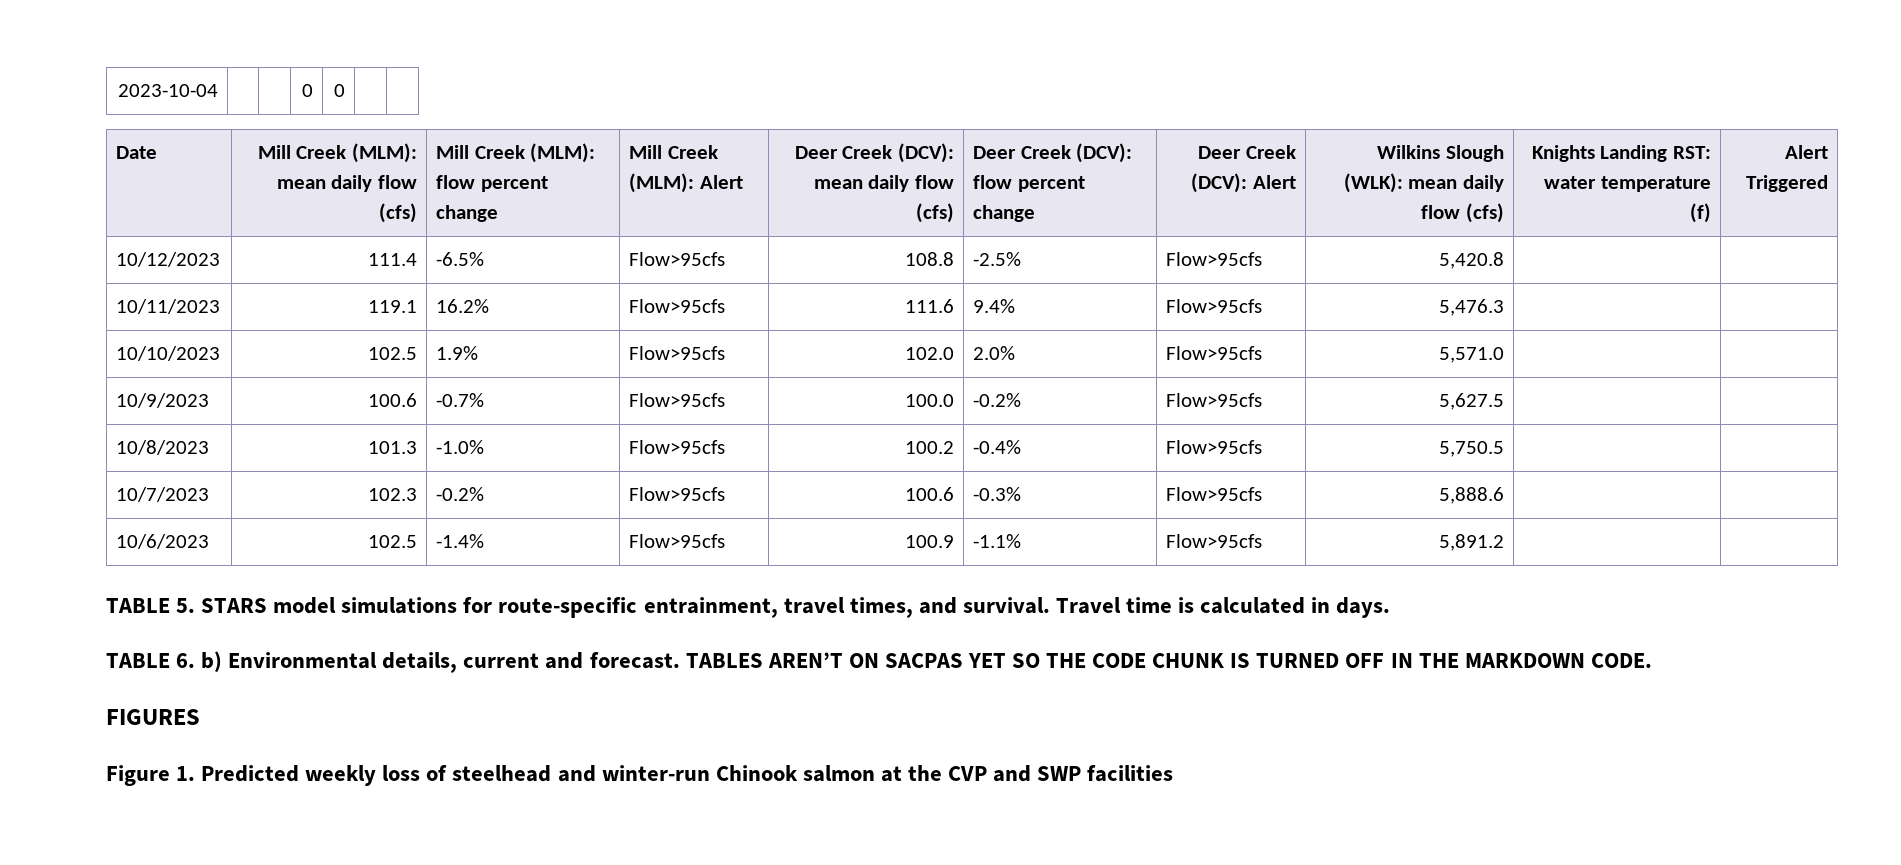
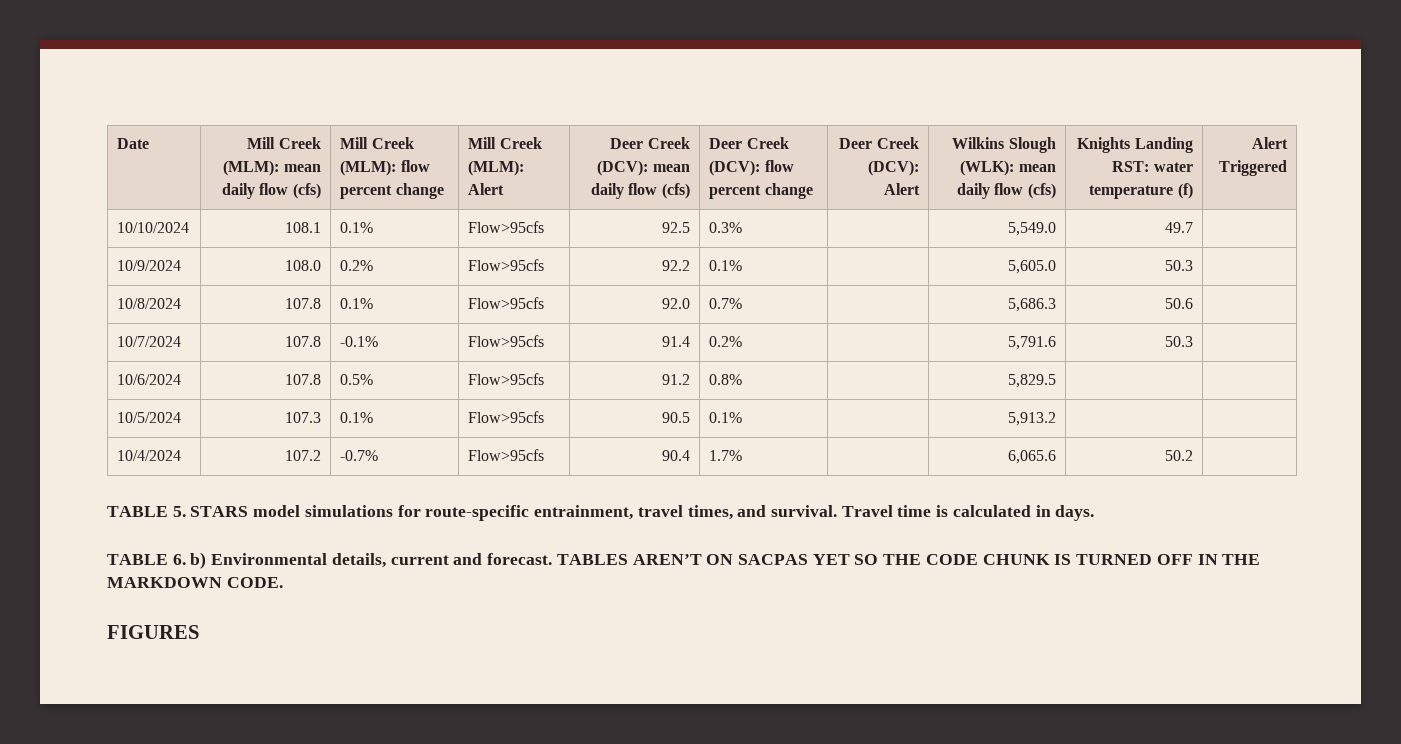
- 2023-10-04 | | | 0 | 0
- 10/12/2023 | 111.4 | -6.5% | Flow>95cfs | 108.8 | -2.5% | Flow>95cfs | 5,420.8 | |
- 10/11/2023 | 119.1 | 16.2% | Flow>95cfs | 111.6 | 9.4% | Flow>95cfs | 5,476.3 | |
- 10/10/2023 | 102.5 | 1.9% | Flow>95cfs | 102.0 | 2.0% | Flow>95cfs | 5,571.0 | |
- 10/9/2023 | 100.6 | -0.7% | Flow>95cfs | 100.0 | -0.2% | Flow>95cfs | 5,627.5 | |
- 10/8/2023 | 101.3 | -1.0% | Flow>95cfs | 100.2 | -0.4% | Flow>95cfs | 5,750.5 | |
- 10/7/2023 | 102.3 | -0.2% | Flow>95cfs | 100.6 | -0.3% | Flow>95cfs | 5,888.6 | |
- 10/6/2023 | 102.5 | -1.4% | Flow>95cfs | 100.9 | -1.1% | Flow>95cfs | 5,891.2 | |
+ 10/10/2024 | 108.1 | 0.1% | Flow>95cfs | 92.5 | 0.3% | | 5,549.0 | 49.7 |
+ 10/9/2024 | 108.0 | 0.2% | Flow>95cfs | 92.2 | 0.1% | | 5,605.0 | 50.3 |
+ 10/8/2024 | 107.8 | 0.1% | Flow>95cfs | 92.0 | 0.7% | | 5,686.3 | 50.6 |
+ 10/7/2024 | 107.8 | -0.1% | Flow>95cfs | 91.4 | 0.2% | | 5,791.6 | 50.3 |
+ 10/6/2024 | 107.8 | 0.5% | Flow>95cfs | 91.2 | 0.8% | | 5,829.5 | |
+ 10/5/2024 | 107.3 | 0.1% | Flow>95cfs | 90.5 | 0.1% | | 5,913.2 | |
+ 10/4/2024 | 107.2 | -0.7% | Flow>95cfs | 90.4 | 1.7% | | 6,065.6 | 50.2 |
- Figure 1. Predicted weekly loss of steelhead and winter-run Chinook salmon at the CVP and SWP facilities

